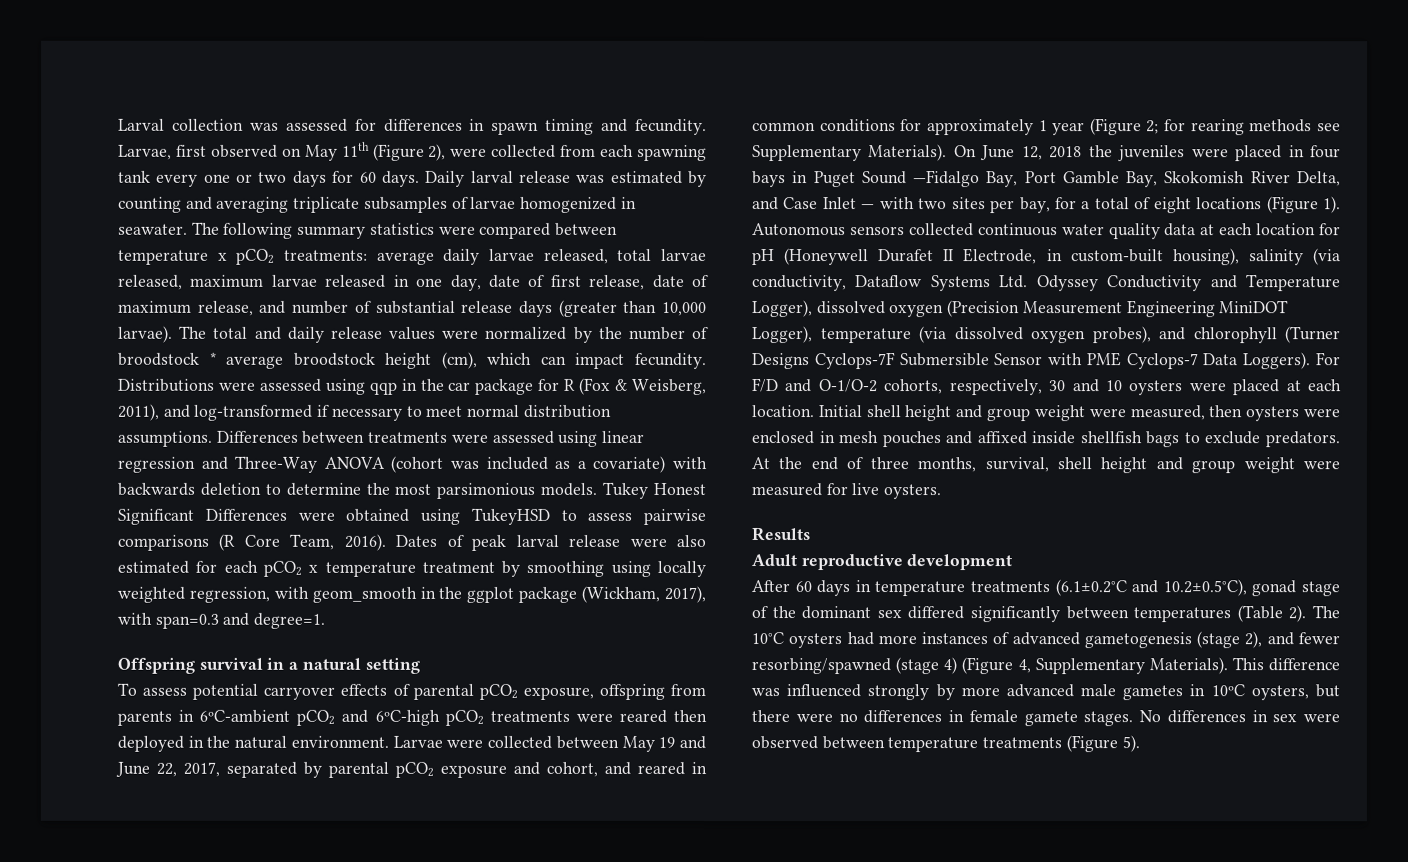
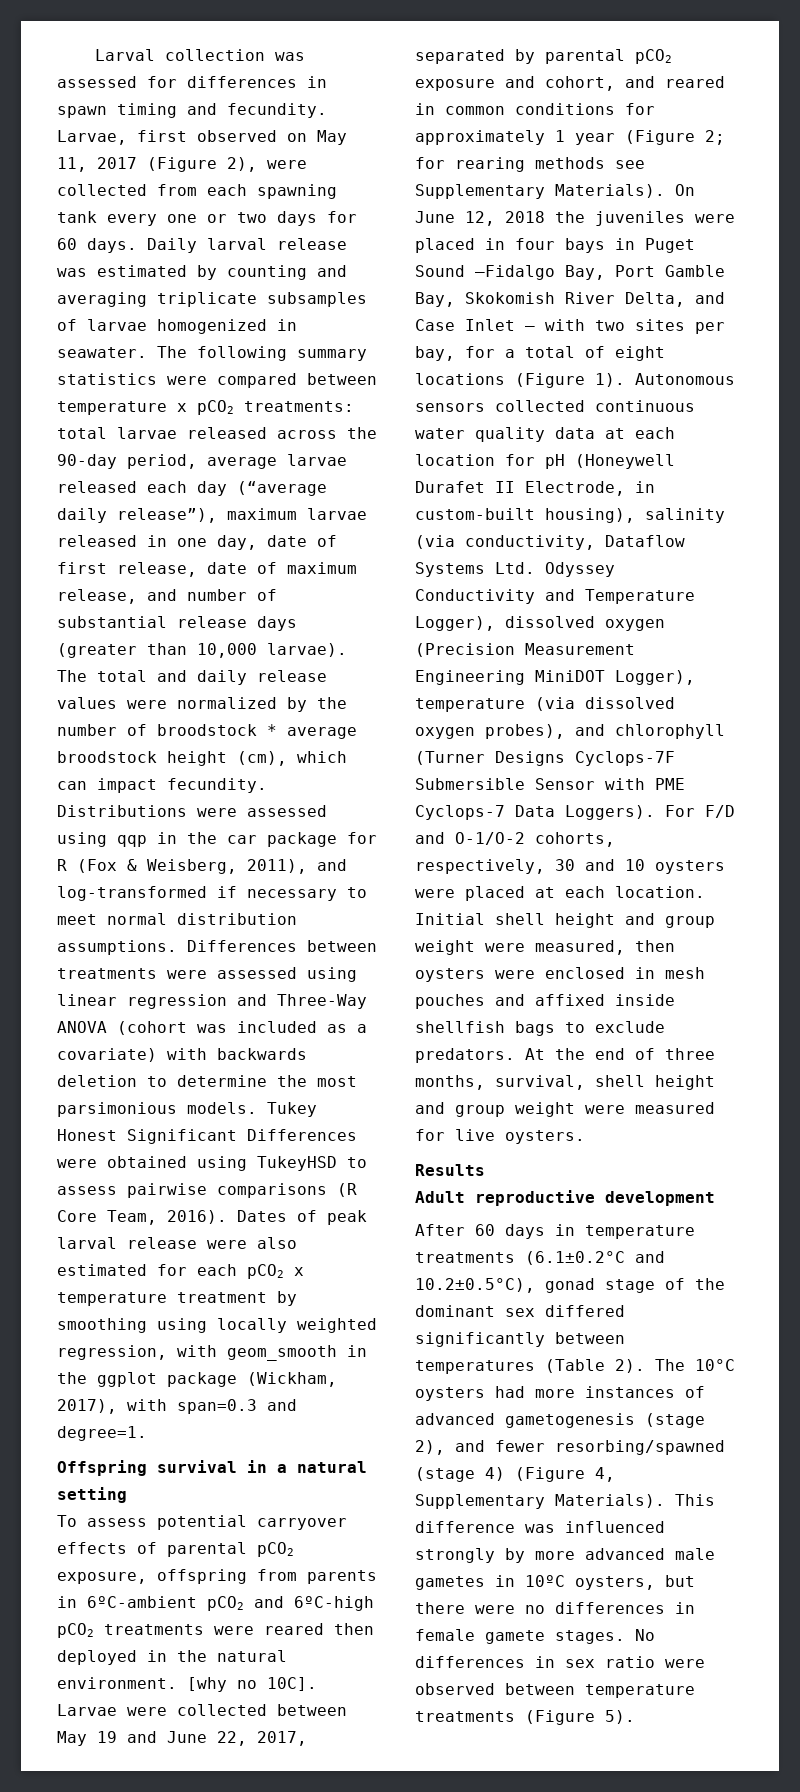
- Larvae, first observed on May 11th (Figure 2), were collected from each spawning tank every one or two days for 60 days.
+ Larvae, first observed on May 11, 2017 (Figure 2), were collected from each spawning tank every one or two days for 60 days.
- The following summary statistics were compared between temperature x pCO2 treatments: average daily larvae released, total larvae released, maximum larvae released in one day, date of first release, date of maximum release, and number of substantial release days (greater than 10,000 larvae).
+ The following summary statistics were compared between temperature x pCO2 treatments: total larvae released across the 90-day period, average larvae released each day (“average daily release”), maximum larvae released in one day, date of first release, date of maximum release, and number of substantial release days (greater than 10,000 larvae).
+ [why no 10C].
- No differences in sex were observed between temperature treatments (Figure 5).
+ No differences in sex ratio were observed between temperature treatments (Figure 5).

